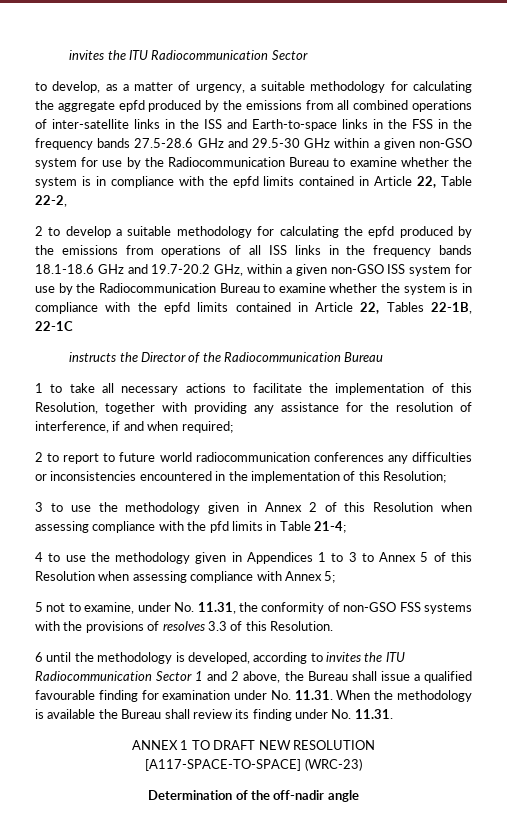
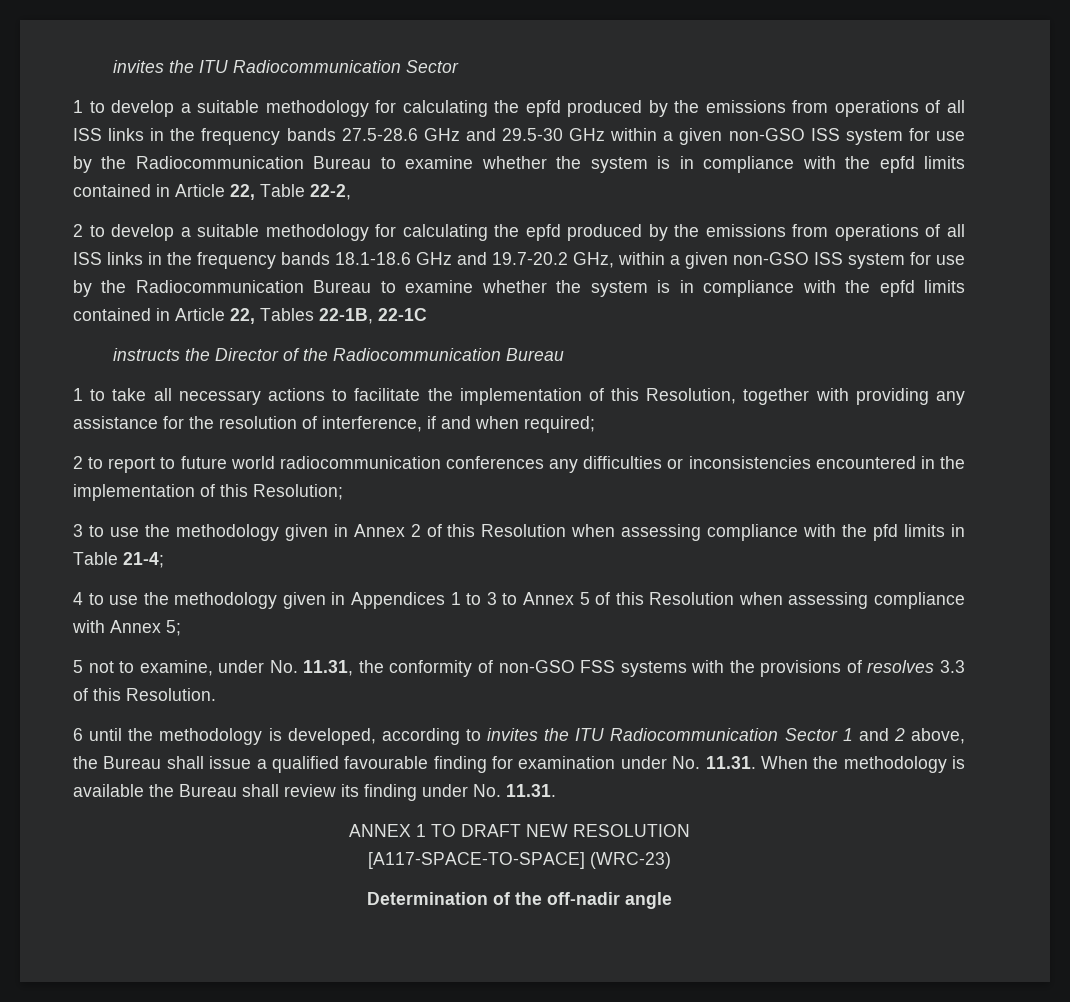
- to develop, as a matter of urgency, a suitable methodology for calculating the aggregate epfd produced by the emissions from all combined operations of inter-satellite links in the ISS and Earth-to-space links in the FSS in the frequency bands 27.5-28.6 GHz and 29.5-30 GHz within a given non-GSO system for use by the Radiocommunication Bureau to examine whether the system is in compliance with the epfd limits contained in Article 22, Table 22-2,
+ 1 to develop a suitable methodology for calculating the epfd produced by the emissions from operations of all ISS links in the frequency bands 27.5-28.6 GHz and 29.5-30 GHz within a given non-GSO ISS system for use by the Radiocommunication Bureau to examine whether the system is in compliance with the epfd limits contained in Article 22, Table 22-2,

